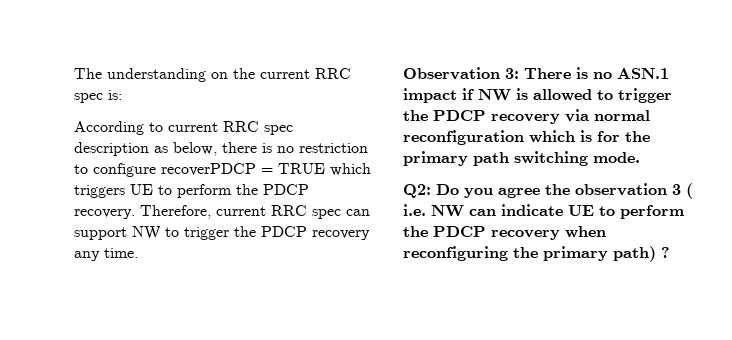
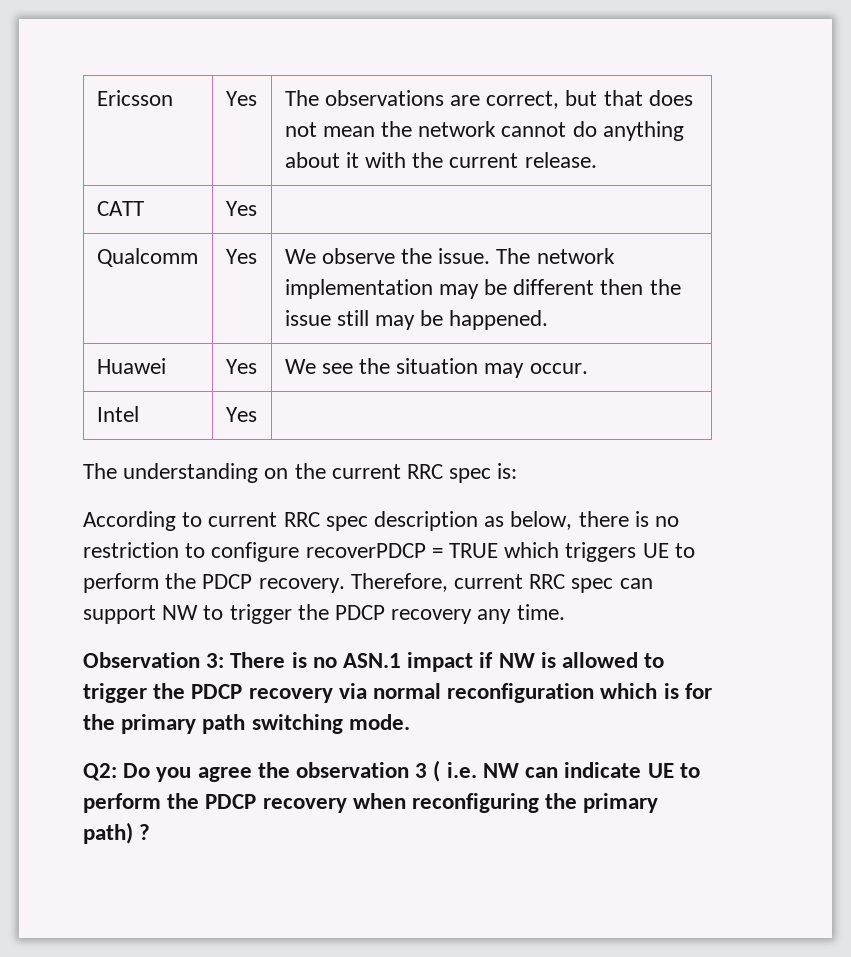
+ Ericsson | Yes | The observations are correct, but that does not mean the network cannot do anything about it with the current release.
+ CATT | Yes |
+ Qualcomm | Yes | We observe the issue. The network implementation may be different then the issue still may be happened.
+ Huawei | Yes | We see the situation may occur.
+ Intel | Yes |

